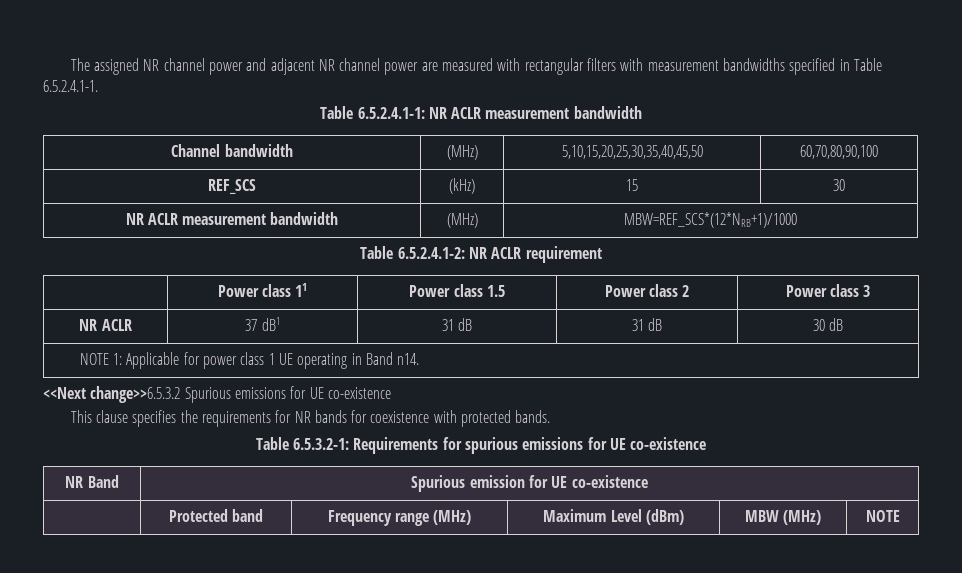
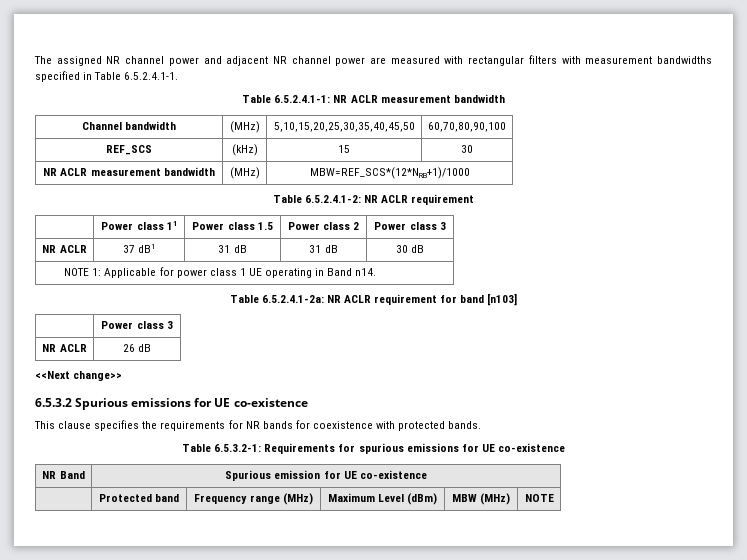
+ Table 6.5.2.4.1-2a: NR ACLR requirement for band [n103]
+ | Power class 3
+ NR ACLR | 26 dB
- <<Next change>>6.5.3.2 Spurious emissions for UE co-existence
+ <<Next change>>
+ 6.5.3.2 Spurious emissions for UE co-existence

